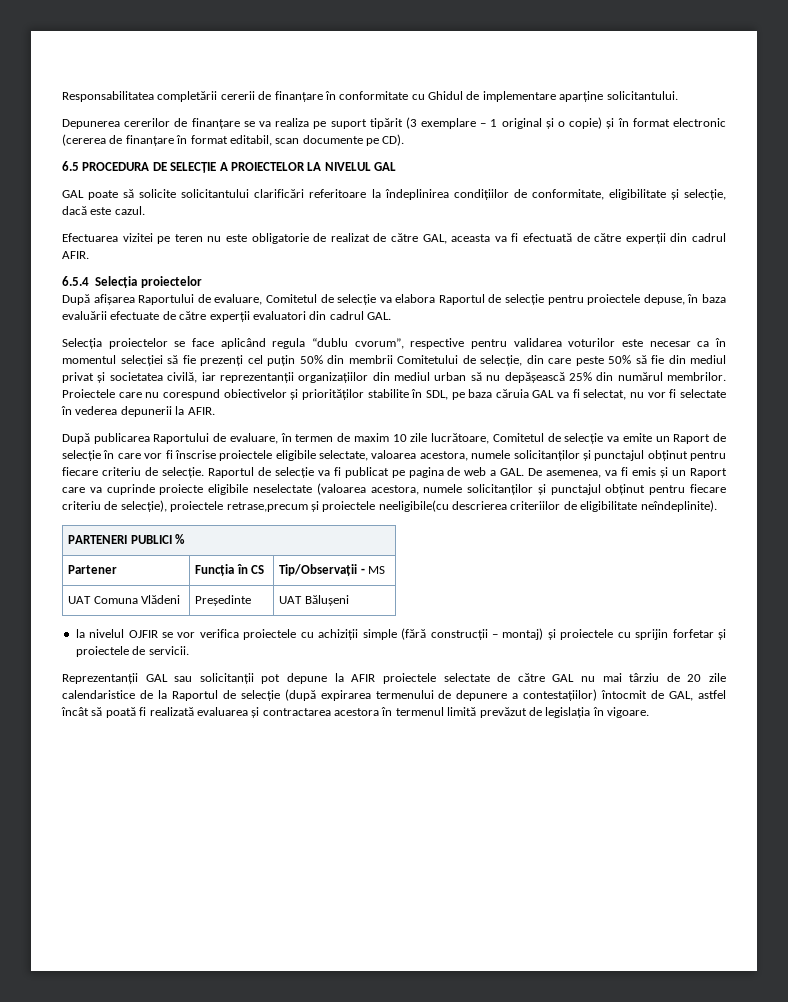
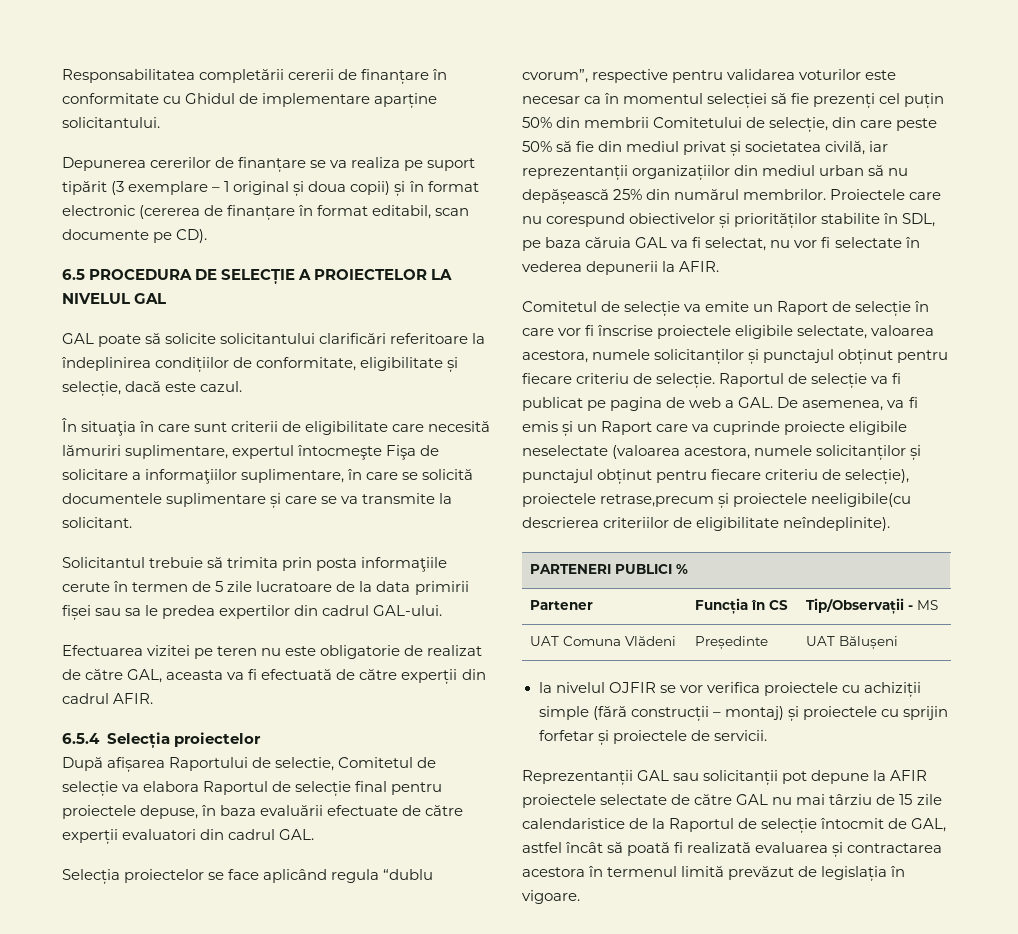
- Depunerea cererilor de finanțare se va realiza pe suport tipărit (3 exemplare – 1 original și o copie) și în format electronic (cererea de finanțare în format editabil, scan documente pe CD).
+ Depunerea cererilor de finanțare se va realiza pe suport tipărit (3 exemplare – 1 original și doua copii) și în format electronic (cererea de finanțare în format editabil, scan documente pe CD).
+ În situaţia în care sunt criterii de eligibilitate care necesită lămuriri suplimentare, expertul întocmeşte Fişa de solicitare a informaţiilor suplimentare, în care se solicită documentele suplimentare și care se va transmite la solicitant.
+ Solicitantul trebuie să trimita prin posta informaţiile cerute în termen de 5 zile lucratoare de la data primirii fișei sau sa le predea expertilor din cadrul GAL-ului.
- După afișarea Raportului de evaluare, Comitetul de selecție va elabora Raportul de selecție pentru proiectele depuse, în baza evaluării efectuate de către experții evaluatori din cadrul GAL.
+ După afișarea Raportului de selectie, Comitetul de selecție va elabora Raportul de selecție final pentru proiectele depuse, în baza evaluării efectuate de către experții evaluatori din cadrul GAL.
- După publicarea Raportului de evaluare, în termen de maxim 10 zile lucrătoare, Comitetul de selecție va emite un Raport de selecție în care vor fi înscrise proiectele eligibile selectate, valoarea acestora, numele solicitanților și punctajul obținut pentru fiecare criteriu de selecție.
+ Comitetul de selecție va emite un Raport de selecție în care vor fi înscrise proiectele eligibile selectate, valoarea acestora, numele solicitanților și punctajul obținut pentru fiecare criteriu de selecție.
- Reprezentanții GAL sau solicitanții pot depune la AFIR proiectele selectate de către GAL nu mai târziu de 20 zile calendaristice de la Raportul de selecție (după expirarea termenului de depunere a contestațiilor) întocmit de GAL, astfel încât să poată fi realizată evaluarea și contractarea acestora în termenul limită prevăzut de legislația în vigoare.
+ Reprezentanții GAL sau solicitanții pot depune la AFIR proiectele selectate de către GAL nu mai târziu de 15 zile calendaristice de la Raportul de selecție întocmit de GAL, astfel încât să poată fi realizată evaluarea și contractarea acestora în termenul limită prevăzut de legislația în vigoare.

